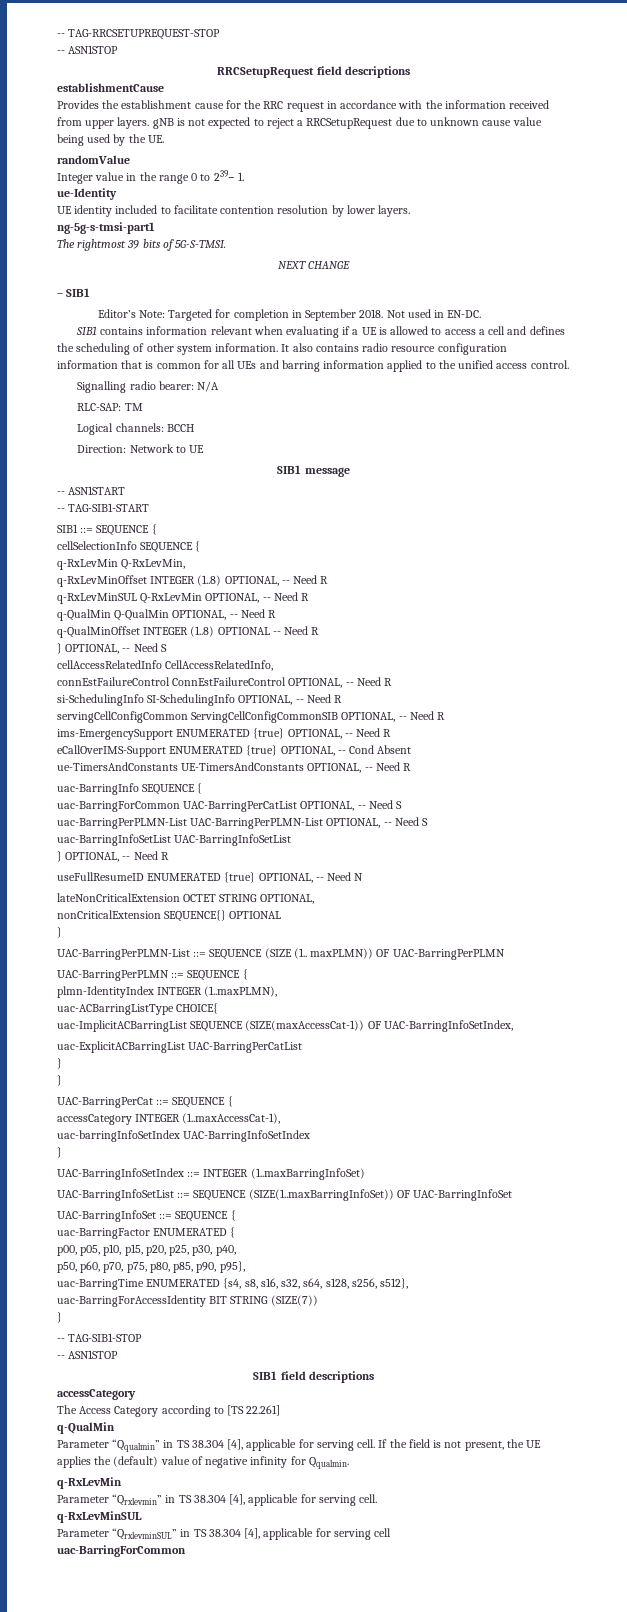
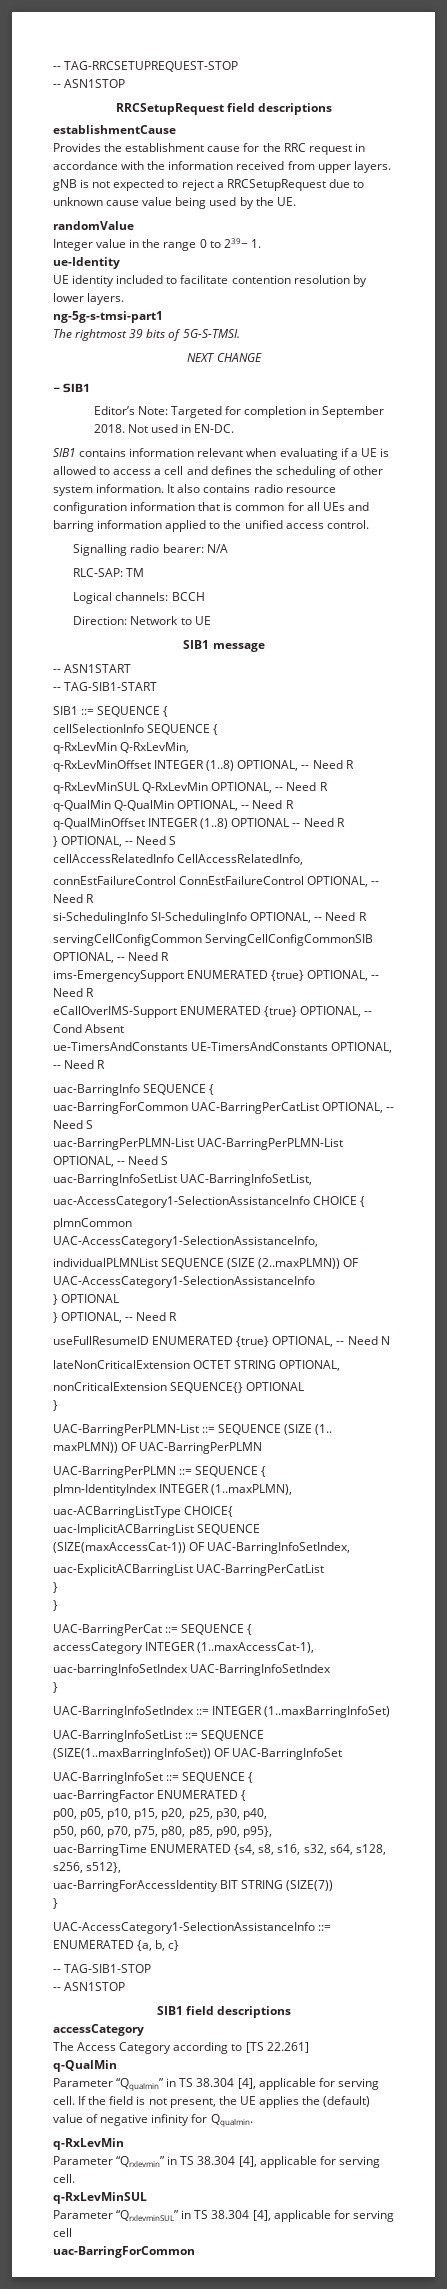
- uac-BarringInfoSetList UAC-BarringInfoSetList
+ uac-BarringInfoSetList UAC-BarringInfoSetList,
+ uac-AccessCategory1-SelectionAssistanceInfo CHOICE {
+ plmnCommon UAC-AccessCategory1-SelectionAssistanceInfo,
+ individualPLMNList SEQUENCE (SIZE (2..maxPLMN)) OF UAC-AccessCategory1-SelectionAssistanceInfo
+ } OPTIONAL
+ UAC-AccessCategory1-SelectionAssistanceInfo ::= ENUMERATED {a, b, c}

